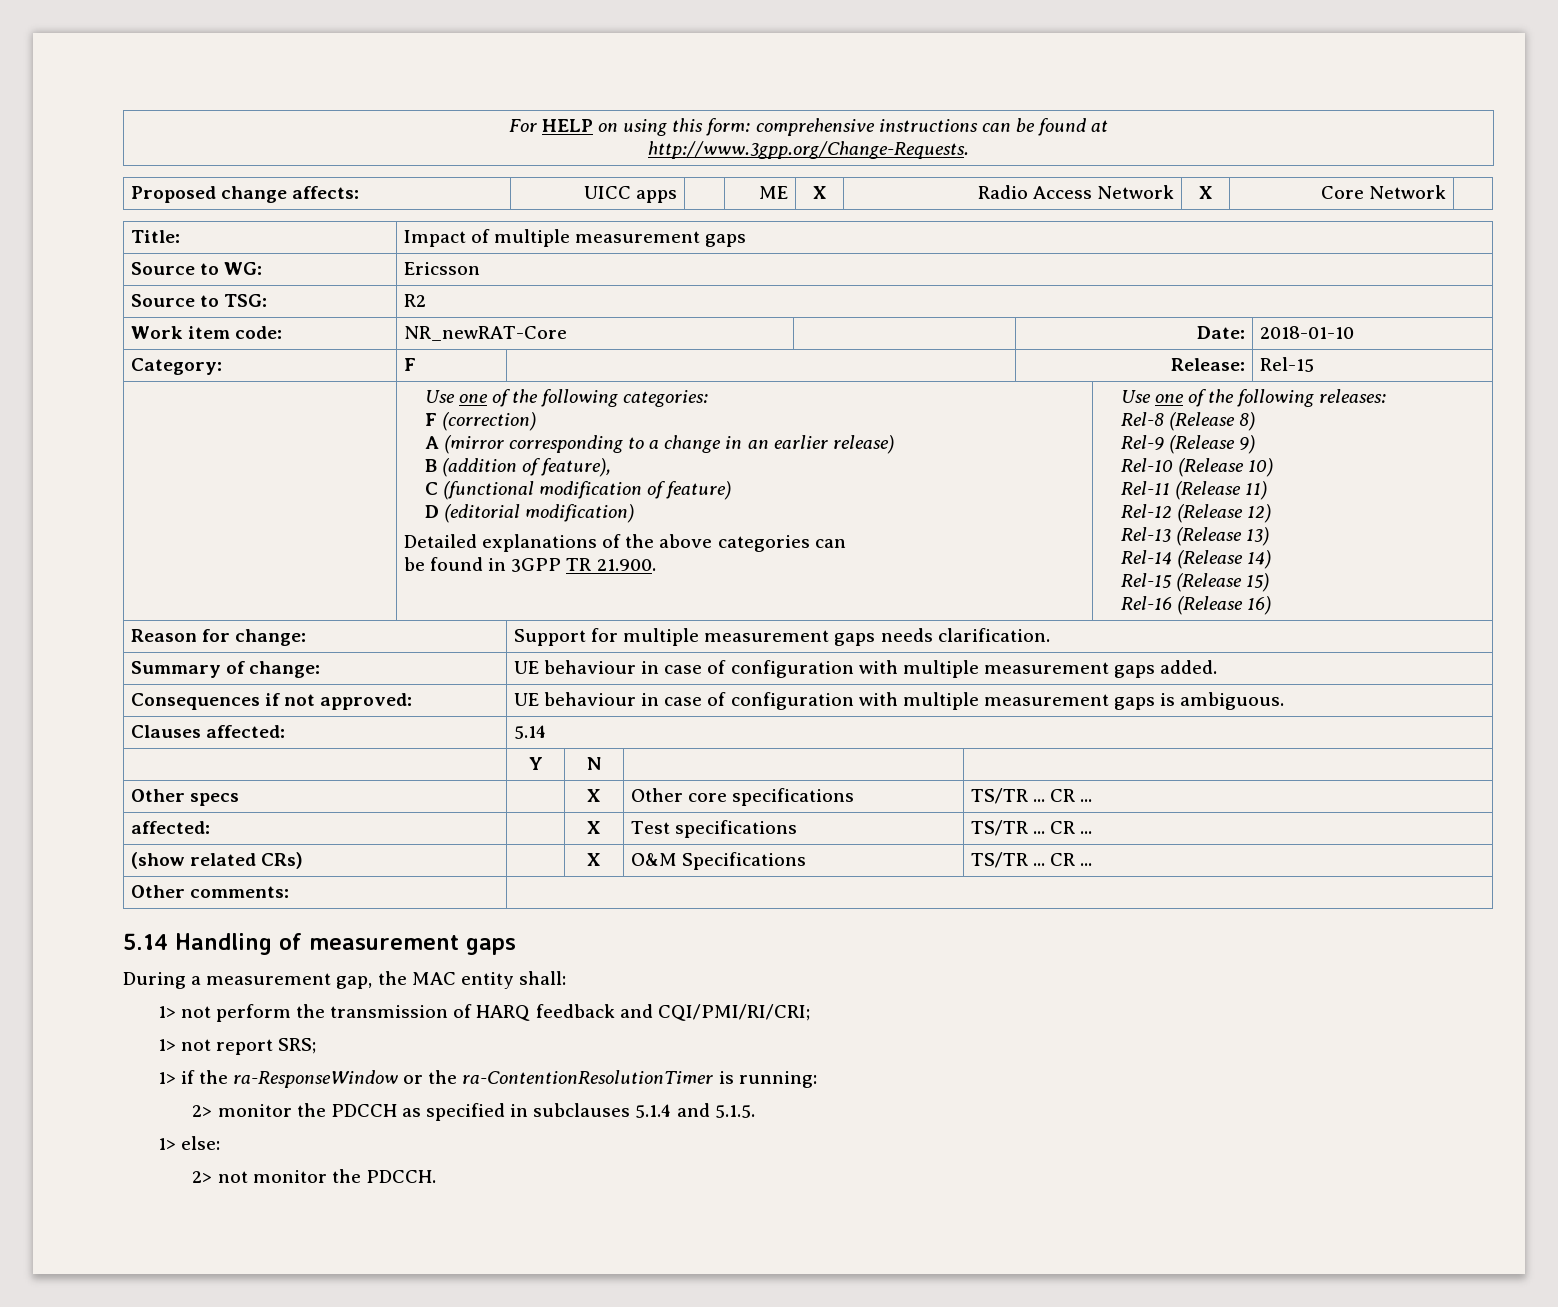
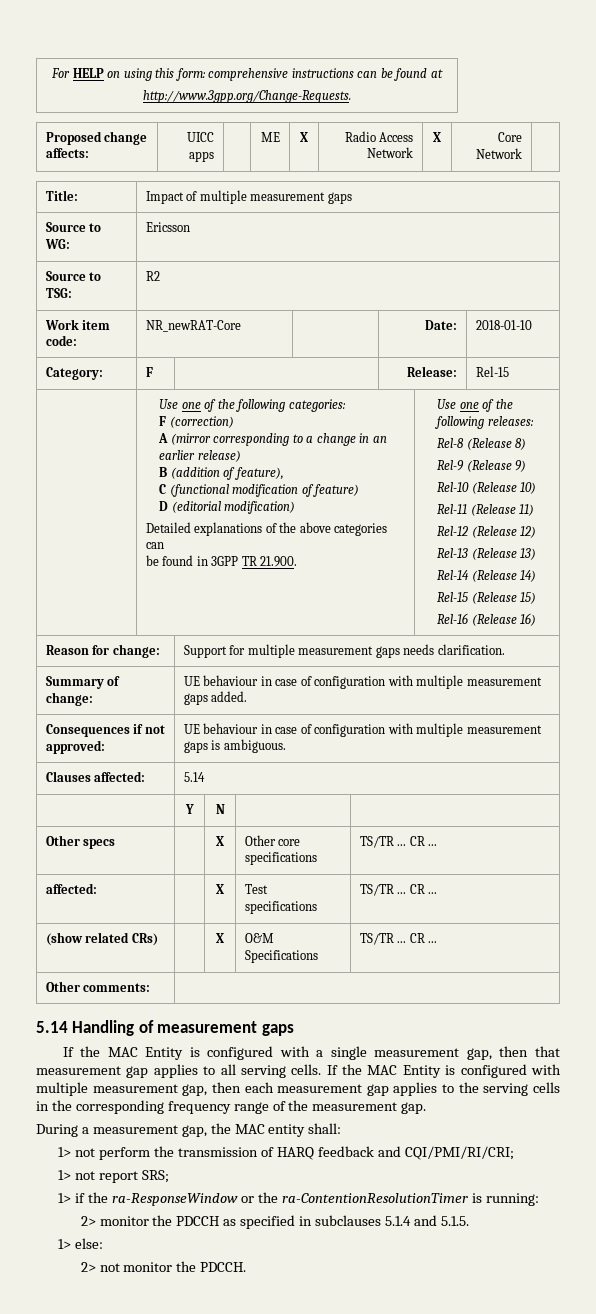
+ If the MAC Entity is configured with a single measurement gap, then that measurement gap applies to all serving cells. If the MAC Entity is configured with multiple measurement gap, then each measurement gap applies to the serving cells in the corresponding frequency range of the measurement gap.

